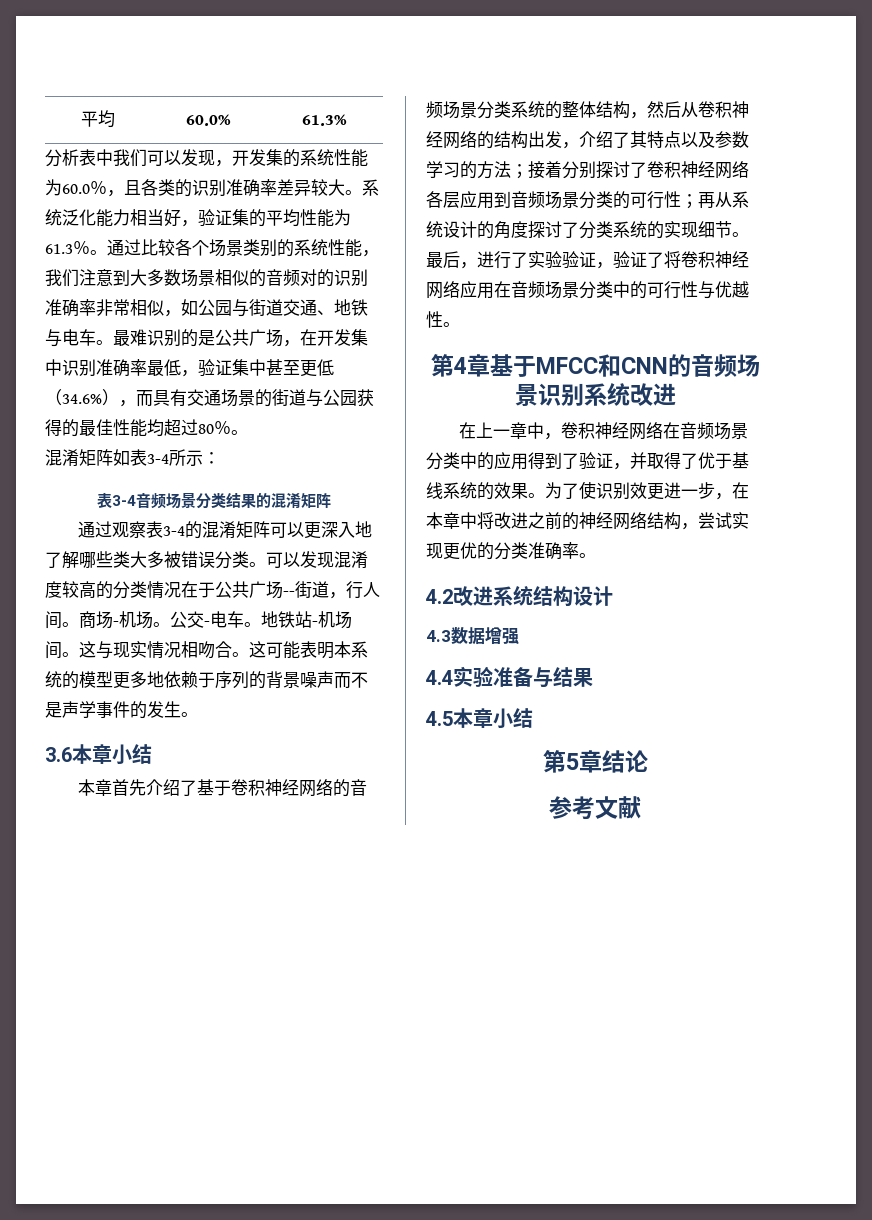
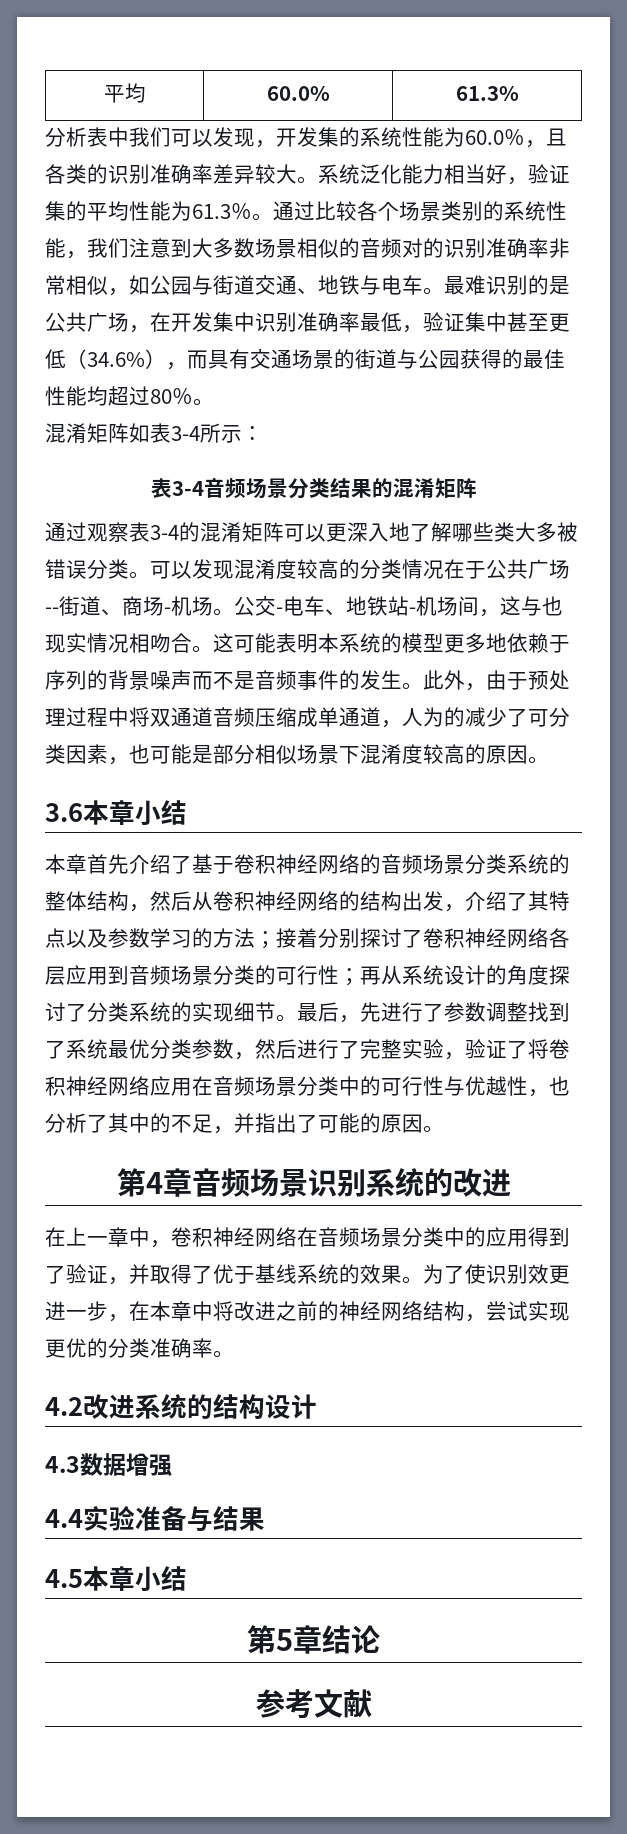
- 可以发现混淆度较高的分类情况在于公共广场--街道，行人间。商场-机场。
+ 可以发现混淆度较高的分类情况在于公共广场--街道、商场-机场。
- 公交-电车。地铁站-机场间。这与现实情况相吻合。
+ 公交-电车、地铁站-机场间，这与也现实情况相吻合。
- 这可能表明本系统的模型更多地依赖于序列的背景噪声而不是声学事件的发生。
+ 这可能表明本系统的模型更多地依赖于序列的背景噪声而不是音频事件的发生。此外，由于预处理过程中将双通道音频压缩成单通道，人为的减少了可分类因素，也可能是部分相似场景下混淆度较高的原因。
- 最后，进行了实验验证，验证了将卷积神经网络应用在音频场景分类中的可行性与优越性。
+ 最后，先进行了参数调整找到了系统最优分类参数，然后进行了完整实验，验证了将卷积神经网络应用在音频场景分类中的可行性与优越性，也分析了其中的不足，并指出了可能的原因。
- 第4章基于MFCC和CNN的音频场景识别系统改进
+ 第4章音频场景识别系统的改进
- 4.2改进系统结构设计
+ 4.2改进系统的结构设计

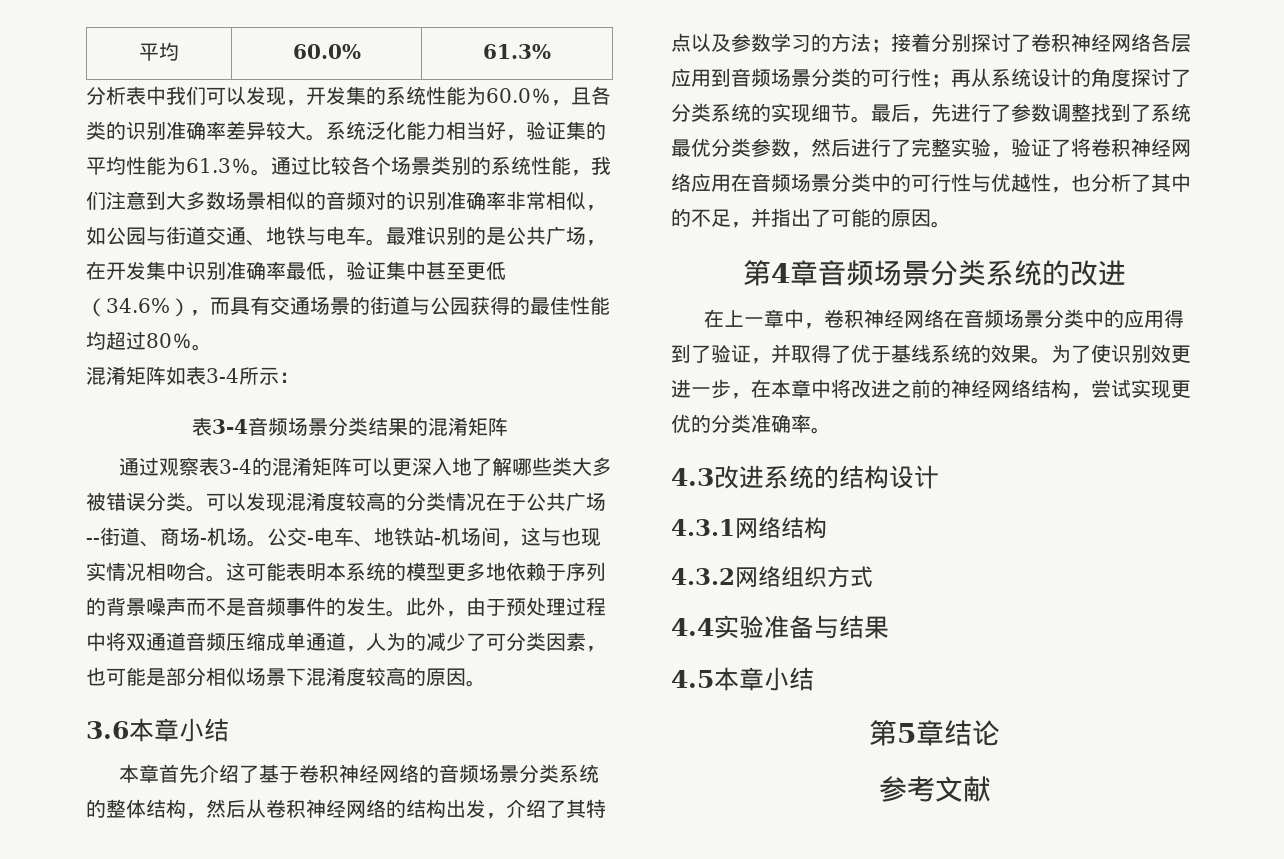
- 第4章音频场景识别系统的改进
+ 第4章音频场景分类系统的改进
- 4.2改进系统的结构设计
+ 4.3改进系统的结构设计
- 4.3数据增强
+ 4.3.1网络结构
+ 4.3.2网络组织方式

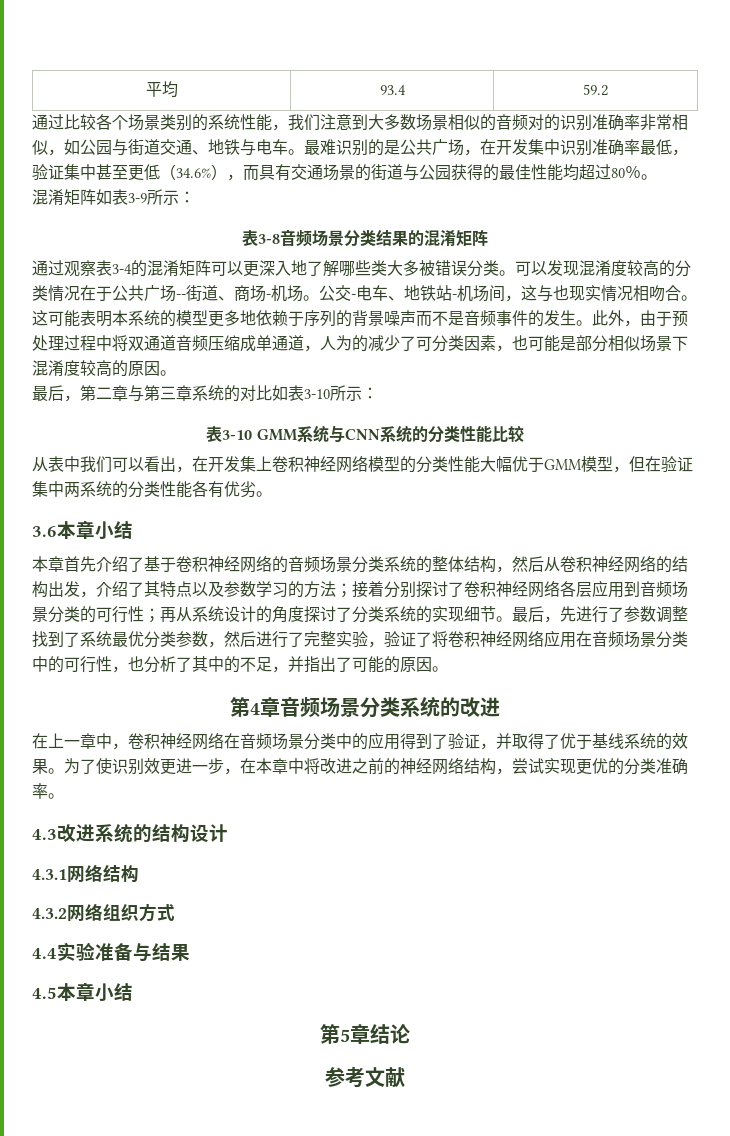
- 平均 | 60.0% | 61.3%
- 分析表中我们可以发现，开发集的系统性能为60.0％，且各类的识别准确率差异较大。系统泛化能力相当好，验证集的平均性能为61.3％。通过比较各个场景类别的系统性能，我们注意到大多数场景相似的音频对的识别准确率非常相似，如公园与街道交通、地铁与电车。
+ 平均 | 93.4 | 59.2
+ 通过比较各个场景类别的系统性能，我们注意到大多数场景相似的音频对的识别准确率非常相似，如公园与街道交通、地铁与电车。
- 混淆矩阵如表3-4所示：
- 表3-4音频场景分类结果的混淆矩阵
+ 混淆矩阵如表3-9所示：
+ 表3-8音频场景分类结果的混淆矩阵
+ 最后，第二章与第三章系统的对比如表3-10所示：
+ 表3-10 GMM系统与CNN系统的分类性能比较
+ 从表中我们可以看出，在开发集上卷积神经网络模型的分类性能大幅优于GMM模型，但在验证集中两系统的分类性能各有优劣。
- 最后，先进行了参数调整找到了系统最优分类参数，然后进行了完整实验，验证了将卷积神经网络应用在音频场景分类中的可行性与优越性，也分析了其中的不足，并指出了可能的原因。
+ 最后，先进行了参数调整找到了系统最优分类参数，然后进行了完整实验，验证了将卷积神经网络应用在音频场景分类中的可行性，也分析了其中的不足，并指出了可能的原因。

